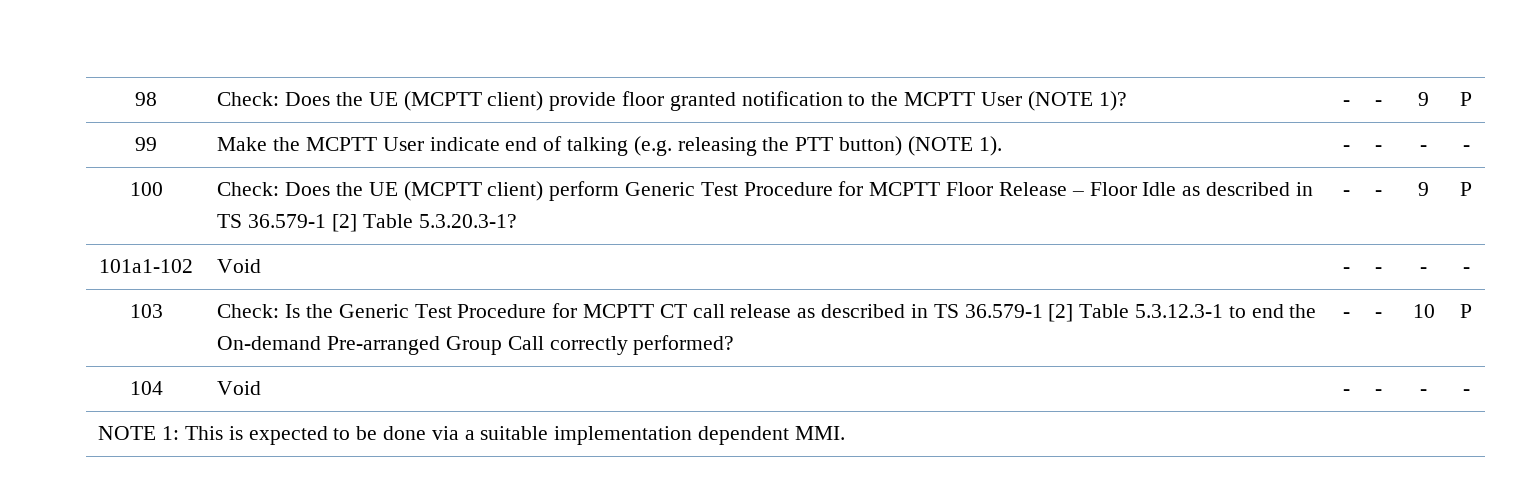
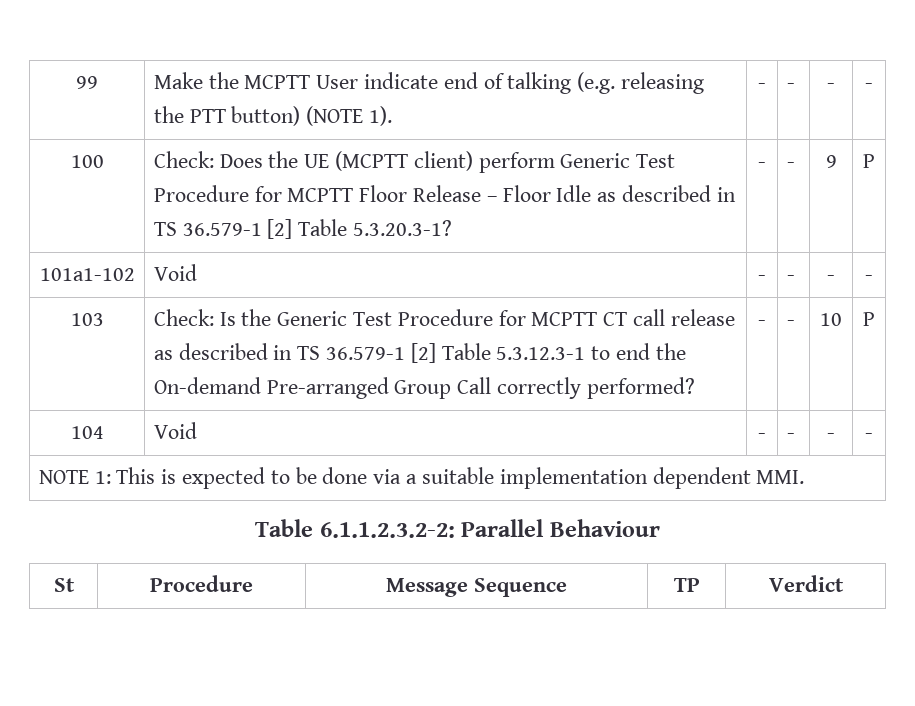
- 98 | Check: Does the UE (MCPTT client) provide floor granted notification to the MCPTT User (NOTE 1)? | - | - | 9 | P
+ Table 6.1.1.2.3.2-2: Parallel Behaviour
+ St | Procedure | Message Sequence | TP | Verdict

